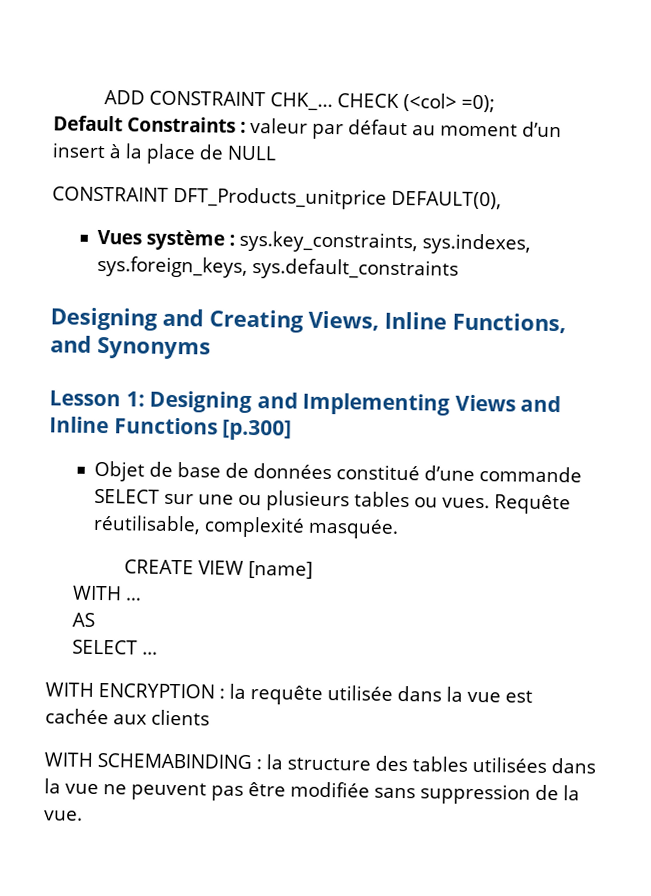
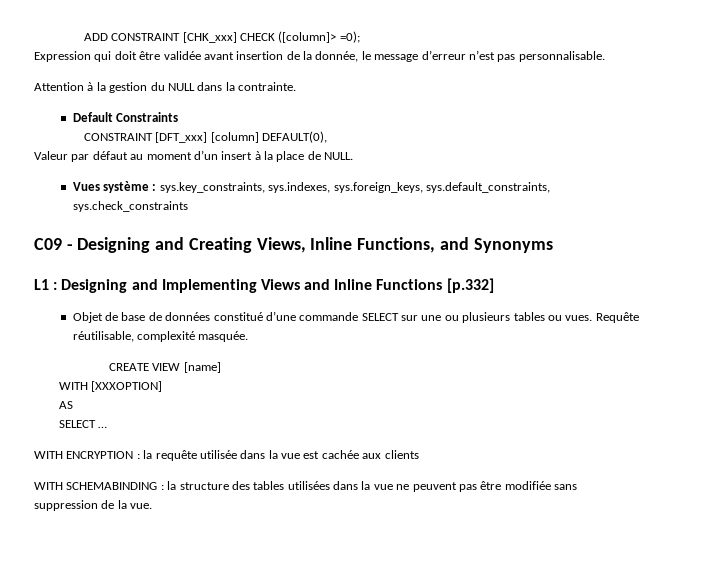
- ADD CONSTRAINT CHK_... CHECK (<col> =0);
- Default Constraints : valeur par défaut au moment d’un insert à la place de NULL
- CONSTRAINT DFT_Products_unitprice DEFAULT(0),
+ ADD CONSTRAINT [CHK_xxx] CHECK ([column]> =0);
+ Expression qui doit être validée avant insertion de la donnée, le message d’erreur n’est pas personnalisable.
+ Attention à la gestion du NULL dans la contrainte.
+ Default Constraints
+ CONSTRAINT [DFT_xxx] [column] DEFAULT(0),
+ Valeur par défaut au moment d’un insert à la place de NULL.
- Vues système : sys.key_constraints, sys.indexes, sys.foreign_keys, sys.default_constraints
- Designing and Creating Views, Inline Functions, and Synonyms
+ Vues système : sys.key_constraints, sys.indexes, sys.foreign_keys, sys.default_constraints, sys.check_constraints
+ C09 - Designing and Creating Views, Inline Functions, and Synonyms
- Lesson 1: Designing and Implementing Views and Inline Functions [p.300]
+ L1 : Designing and Implementing Views and Inline Functions [p.332]
- WITH …
+ WITH [XXXOPTION]

